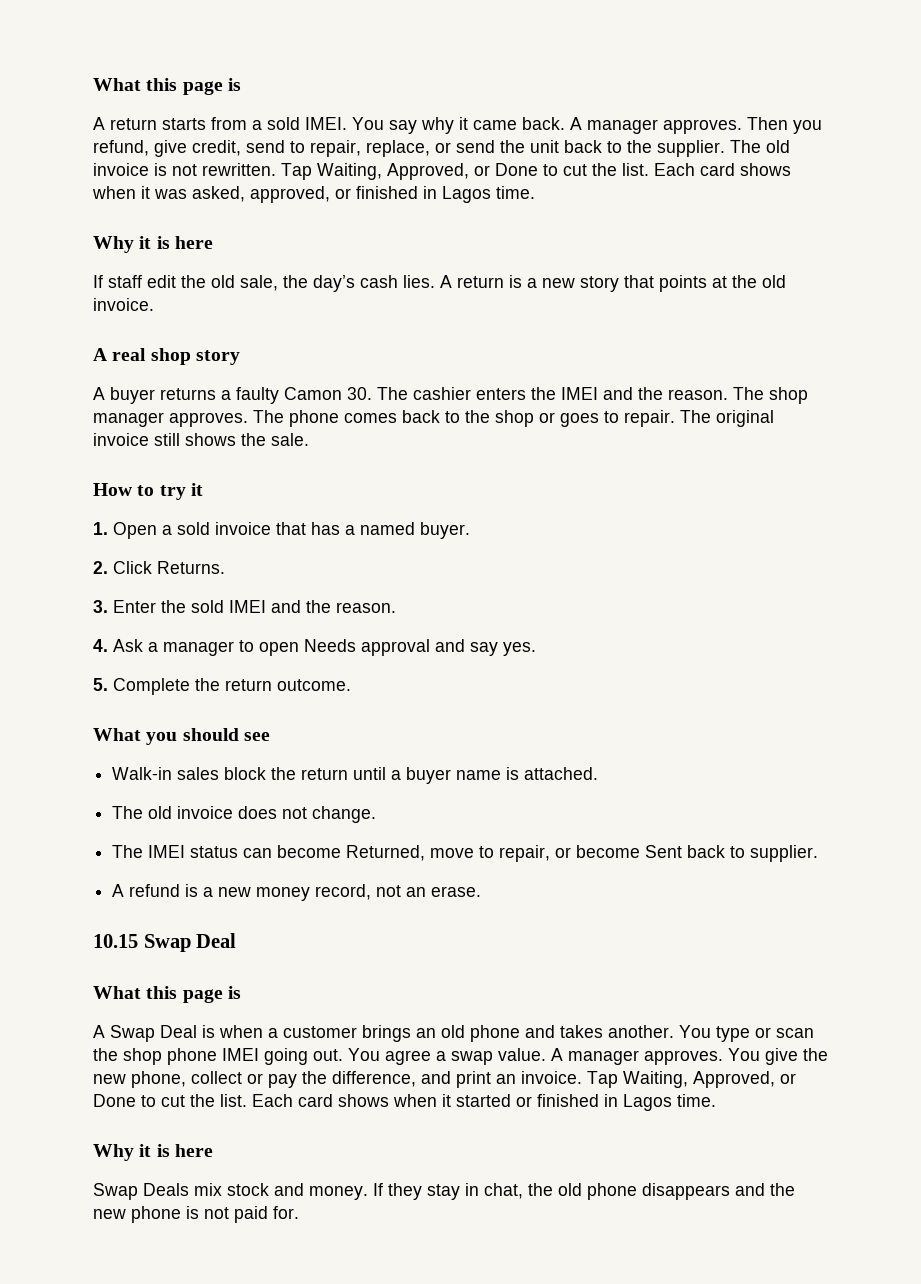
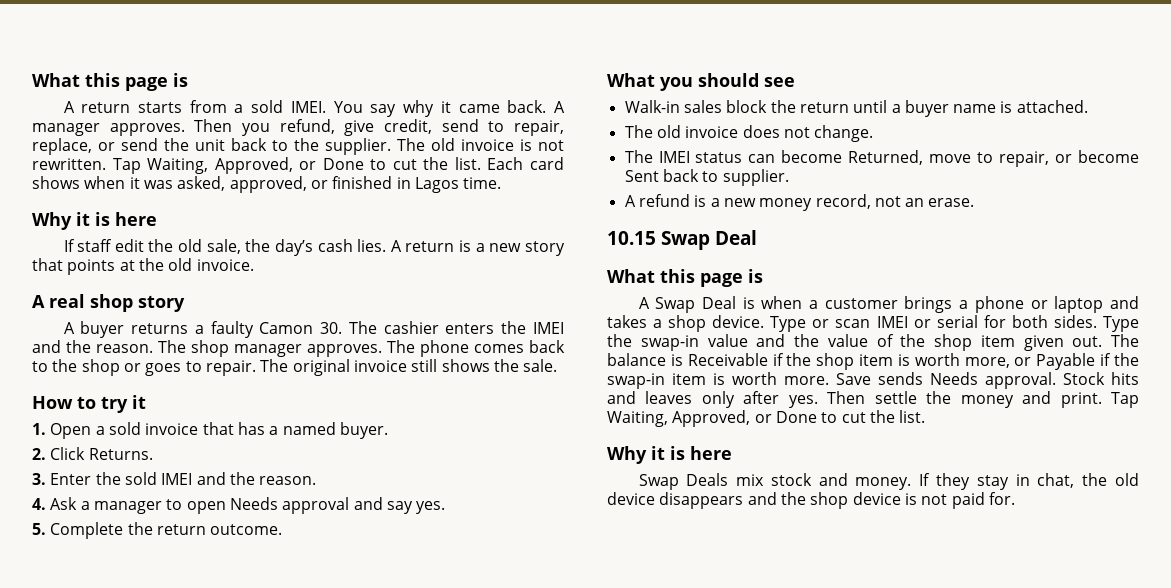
- A Swap Deal is when a customer brings an old phone and takes another. You type or scan the shop phone IMEI going out. You agree a swap value. A manager approves. You give the new phone, collect or pay the difference, and print an invoice. Tap Waiting, Approved, or Done to cut the list. Each card shows when it started or finished in Lagos time.
+ A Swap Deal is when a customer brings a phone or laptop and takes a shop device. Type or scan IMEI or serial for both sides. Type the swap-in value and the value of the shop item given out. The balance is Receivable if the shop item is worth more, or Payable if the swap-in item is worth more. Save sends Needs approval. Stock hits and leaves only after yes. Then settle the money and print. Tap Waiting, Approved, or Done to cut the list.
- If they stay in chat, the old phone disappears and the new phone is not paid for.
+ If they stay in chat, the old device disappears and the shop device is not paid for.

